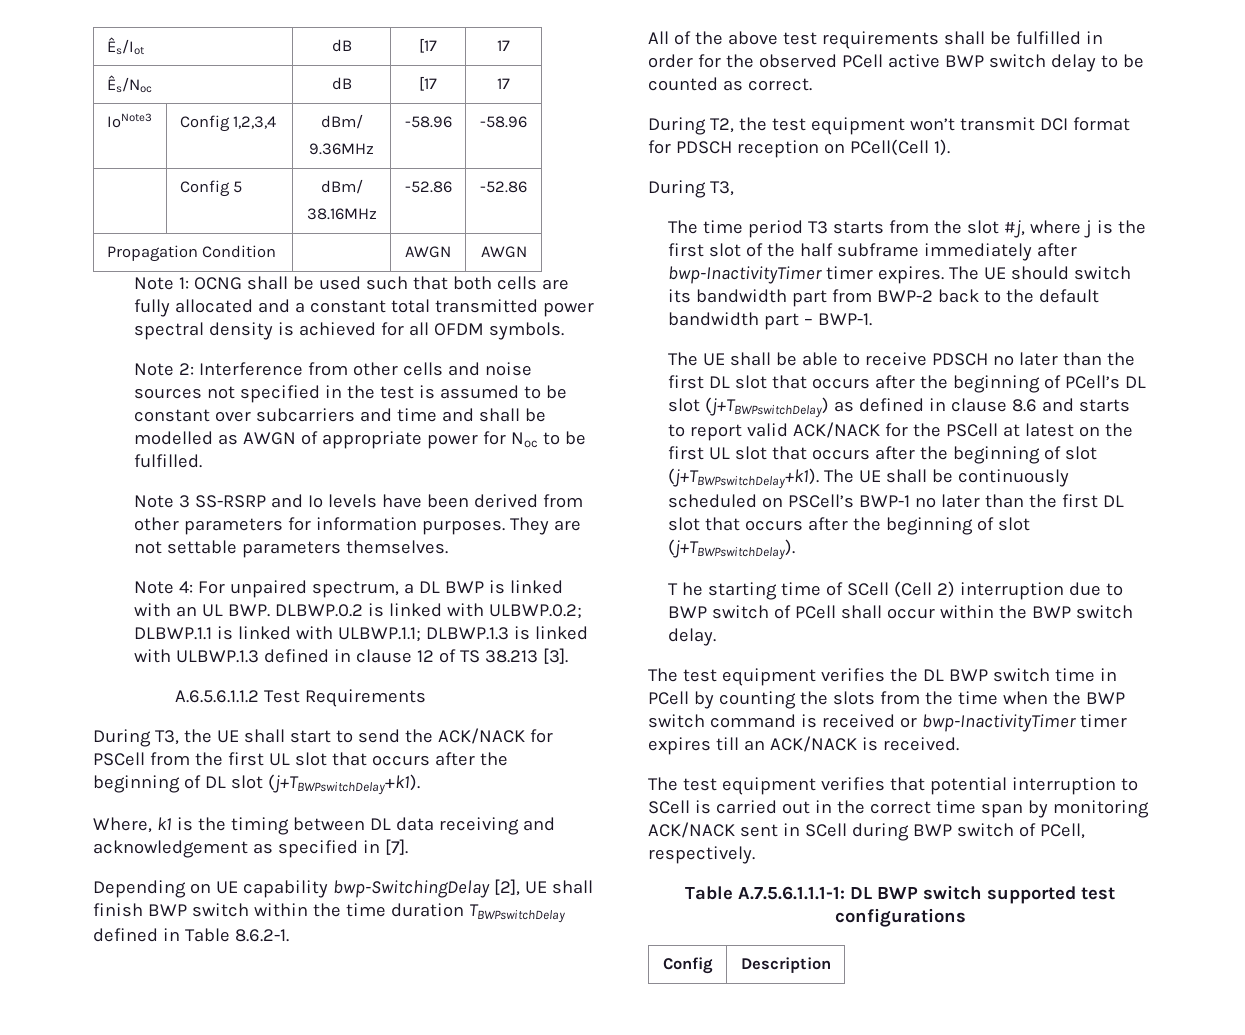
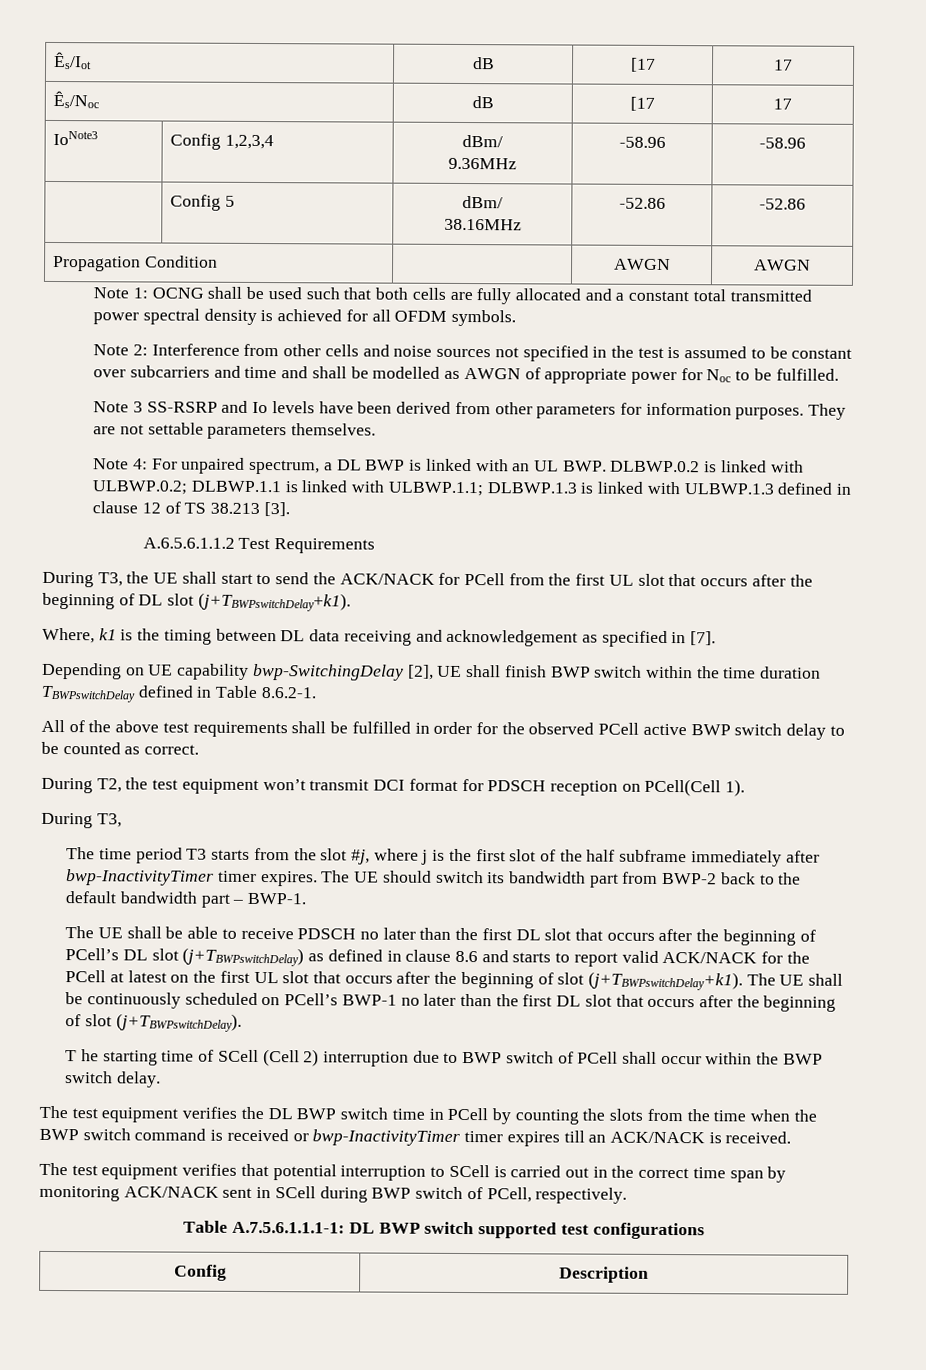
- During T3, the UE shall start to send the ACK/NACK for PSCell from the first UL slot that occurs after the beginning of DL slot (j+TBWPswitchDelay+k1).
+ During T3, the UE shall start to send the ACK/NACK for PCell from the first UL slot that occurs after the beginning of DL slot (j+TBWPswitchDelay+k1).
- The UE shall be able to receive PDSCH no later than the first DL slot that occurs after the beginning of PCell’s DL slot (j+TBWPswitchDelay) as defined in clause 8.6 and starts to report valid ACK/NACK for the PSCell at latest on the first UL slot that occurs after the beginning of slot (j+TBWPswitchDelay+k1).
+ The UE shall be able to receive PDSCH no later than the first DL slot that occurs after the beginning of PCell’s DL slot (j+TBWPswitchDelay) as defined in clause 8.6 and starts to report valid ACK/NACK for the PCell at latest on the first UL slot that occurs after the beginning of slot (j+TBWPswitchDelay+k1).
- The UE shall be continuously scheduled on PSCell’s BWP-1 no later than the first DL slot that occurs after the beginning of slot (j+TBWPswitchDelay).
+ The UE shall be continuously scheduled on PCell’s BWP-1 no later than the first DL slot that occurs after the beginning of slot (j+TBWPswitchDelay).

